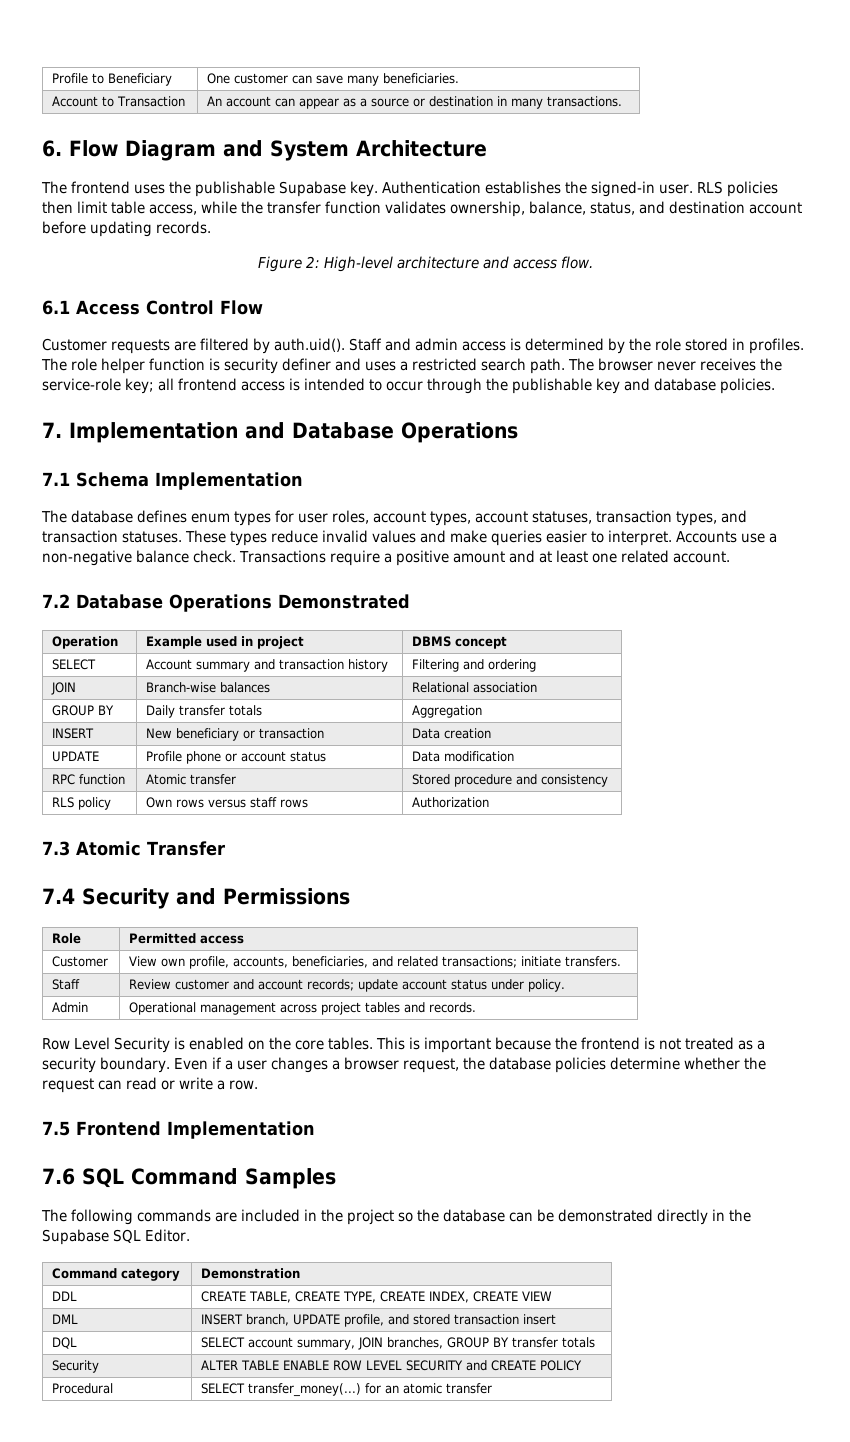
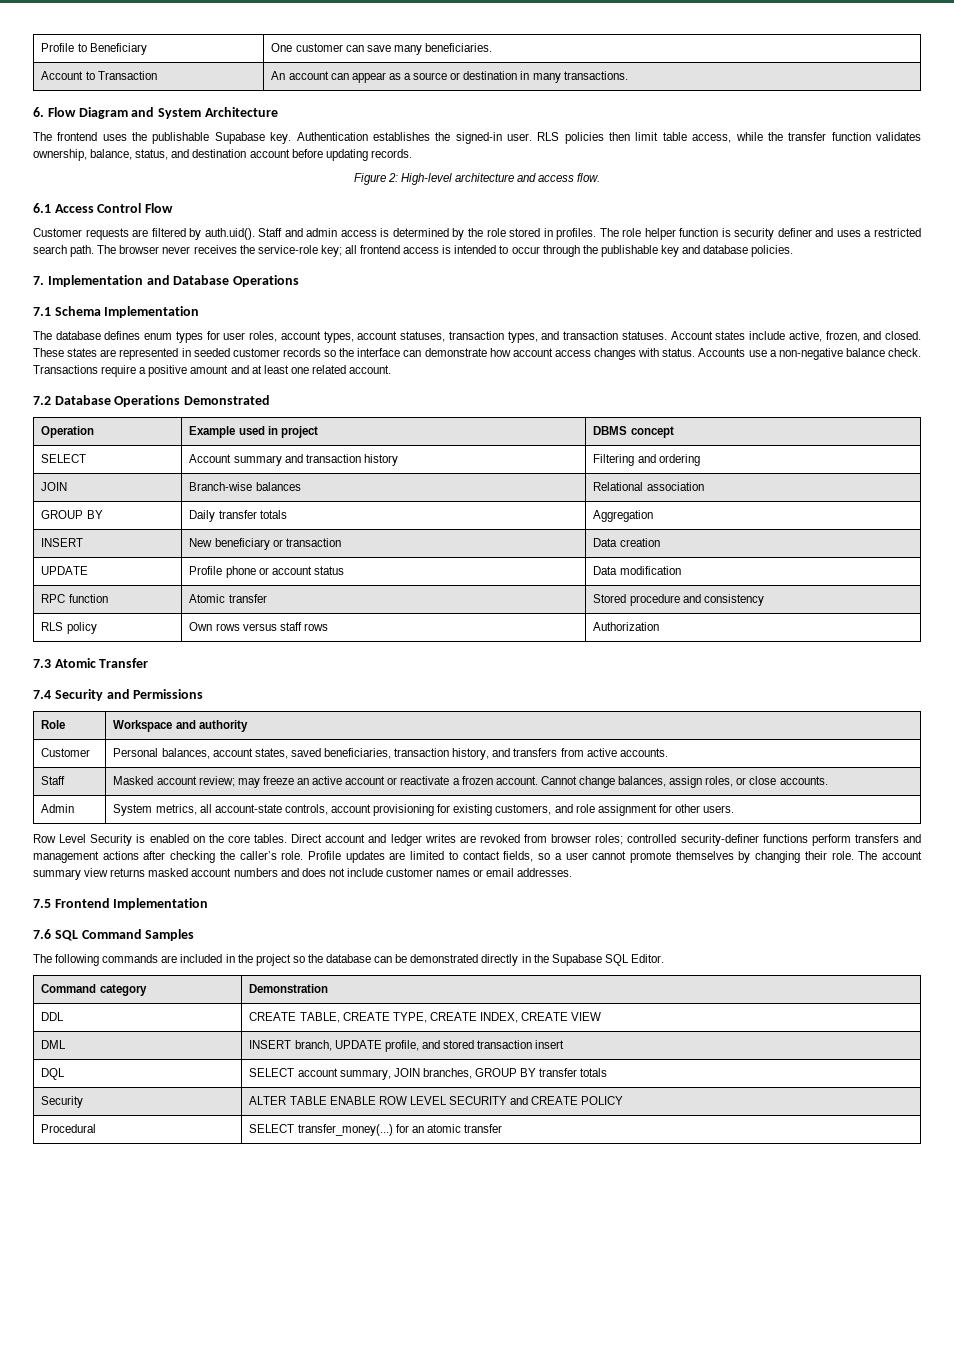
- These types reduce invalid values and make queries easier to interpret.
+ Account states include active, frozen, and closed. These states are represented in seeded customer records so the interface can demonstrate how account access changes with status.
- Role | Permitted access
- Customer | View own profile, accounts, beneficiaries, and related transactions; initiate transfers.
- Staff | Review customer and account records; update account status under policy.
- Admin | Operational management across project tables and records.
+ Role | Workspace and authority
+ Customer | Personal balances, account states, saved beneficiaries, transaction history, and transfers from active accounts.
+ Staff | Masked account review; may freeze an active account or reactivate a frozen account. Cannot change balances, assign roles, or close accounts.
+ Admin | System metrics, all account-state controls, account provisioning for existing customers, and role assignment for other users.
- This is important because the frontend is not treated as a security boundary. Even if a user changes a browser request, the database policies determine whether the request can read or write a row.
+ Direct account and ledger writes are revoked from browser roles; controlled security-definer functions perform transfers and management actions after checking the caller’s role. Profile updates are limited to contact fields, so a user cannot promote themselves by changing their role. The account summary view returns masked account numbers and does not include customer names or email addresses.

